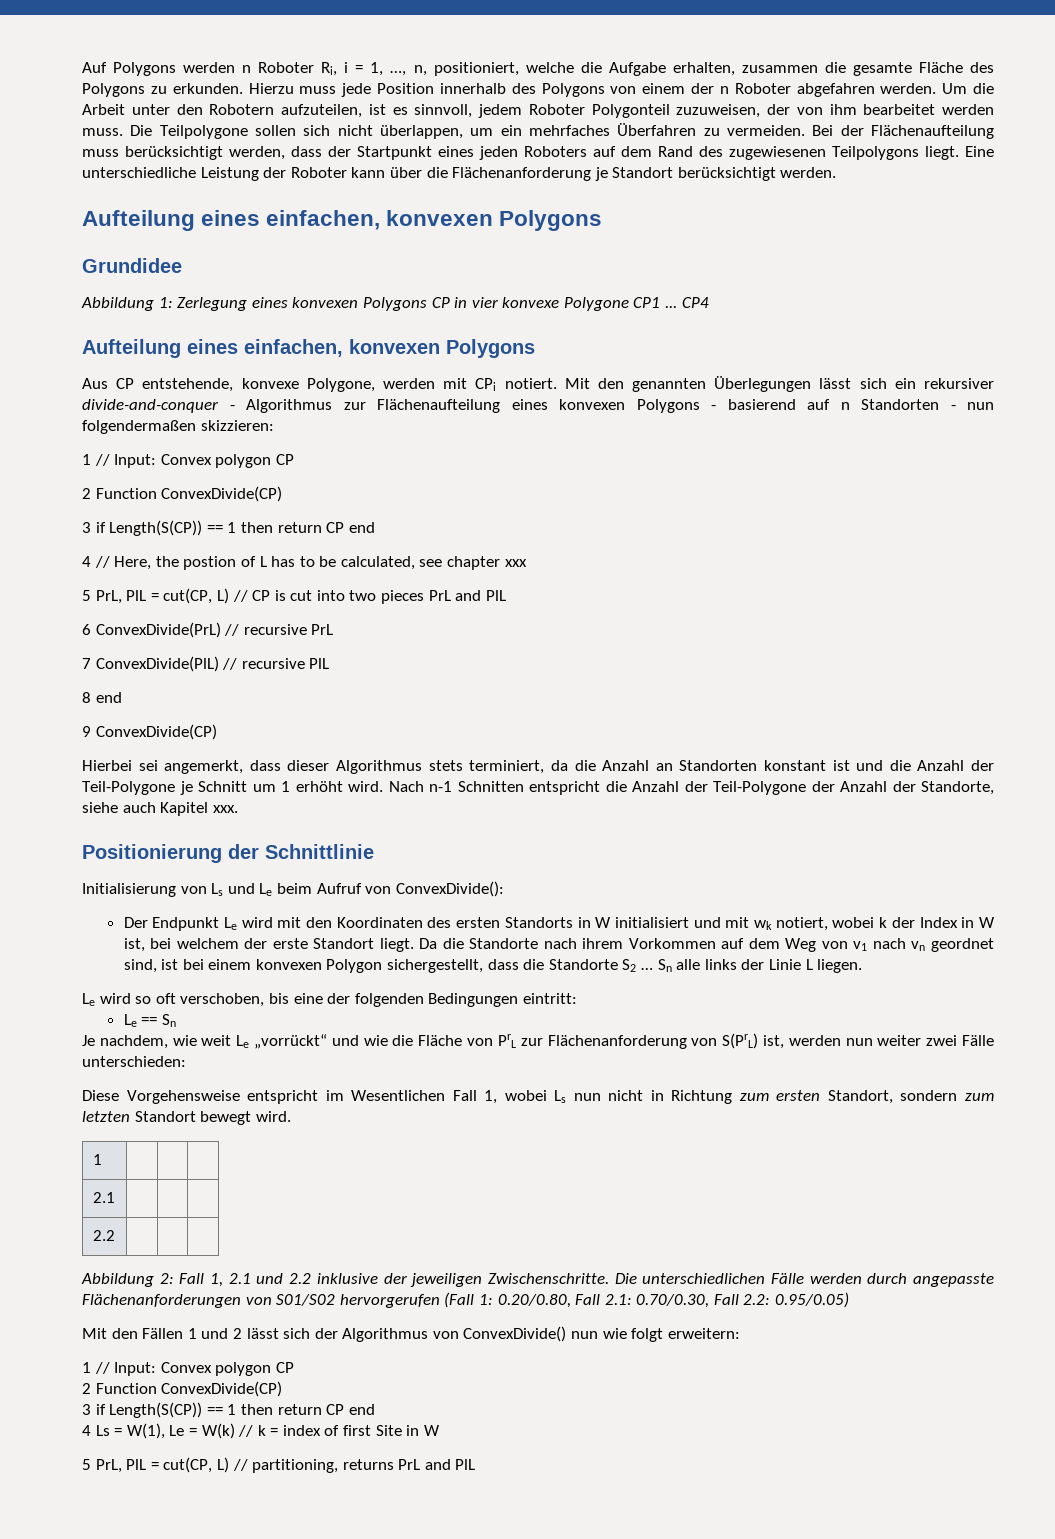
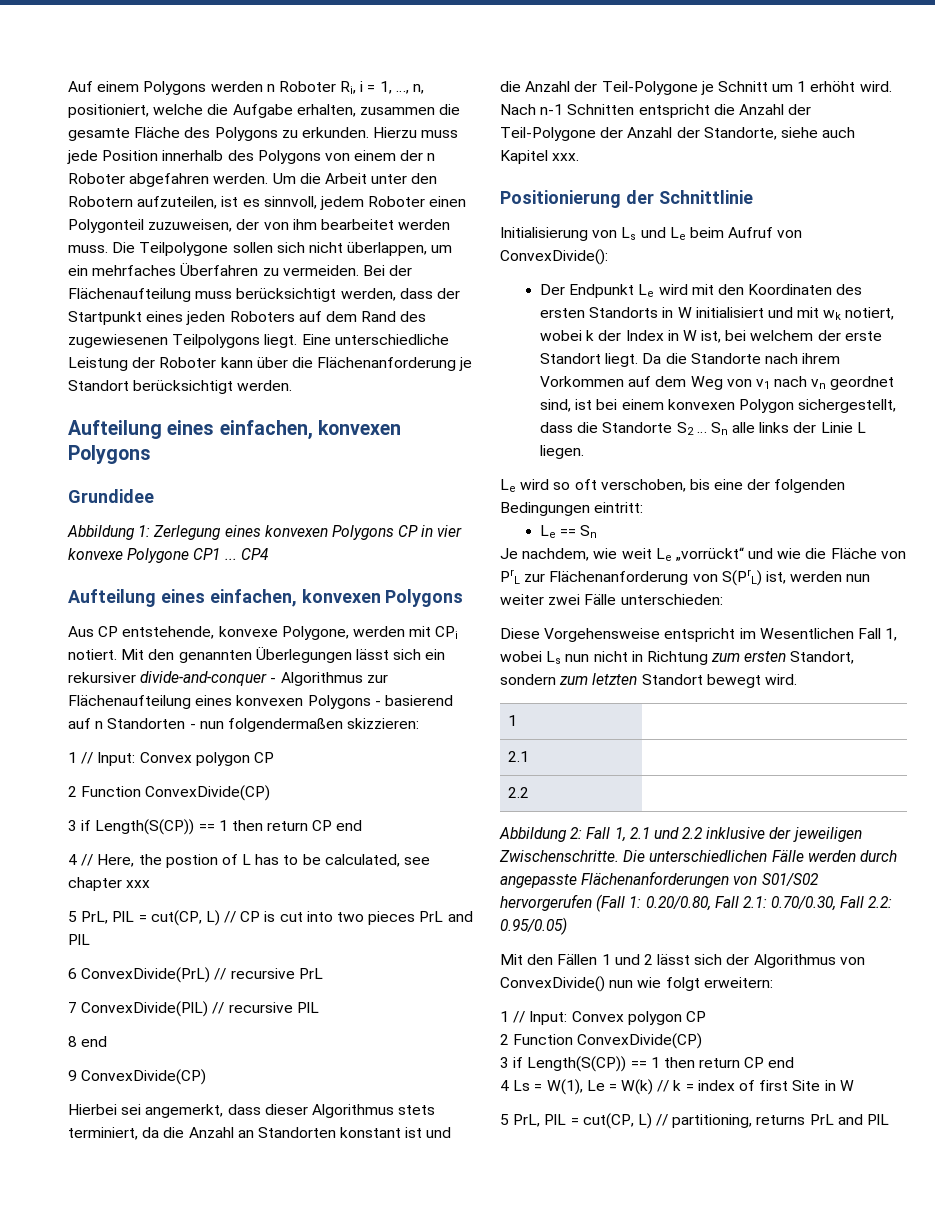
- Auf Polygons werden n Roboter Ri, i = 1, …, n, positioniert, welche die Aufgabe erhalten, zusammen die gesamte Fläche des Polygons zu erkunden.
+ Auf einem Polygons werden n Roboter Ri, i = 1, …, n, positioniert, welche die Aufgabe erhalten, zusammen die gesamte Fläche des Polygons zu erkunden.
- Um die Arbeit unter den Robotern aufzuteilen, ist es sinnvoll, jedem Roboter Polygonteil zuzuweisen, der von ihm bearbeitet werden muss.
+ Um die Arbeit unter den Robotern aufzuteilen, ist es sinnvoll, jedem Roboter einen Polygonteil zuzuweisen, der von ihm bearbeitet werden muss.

